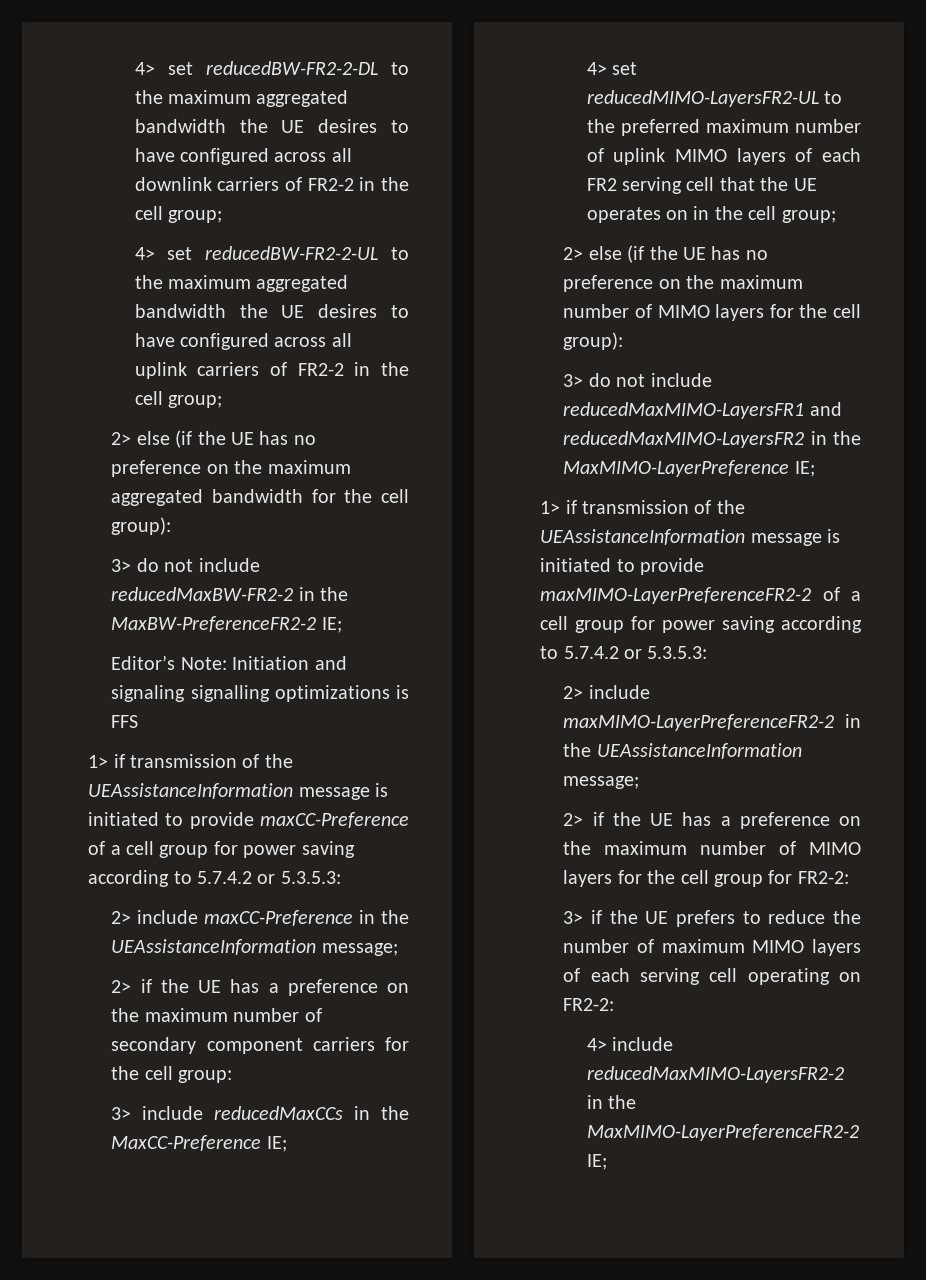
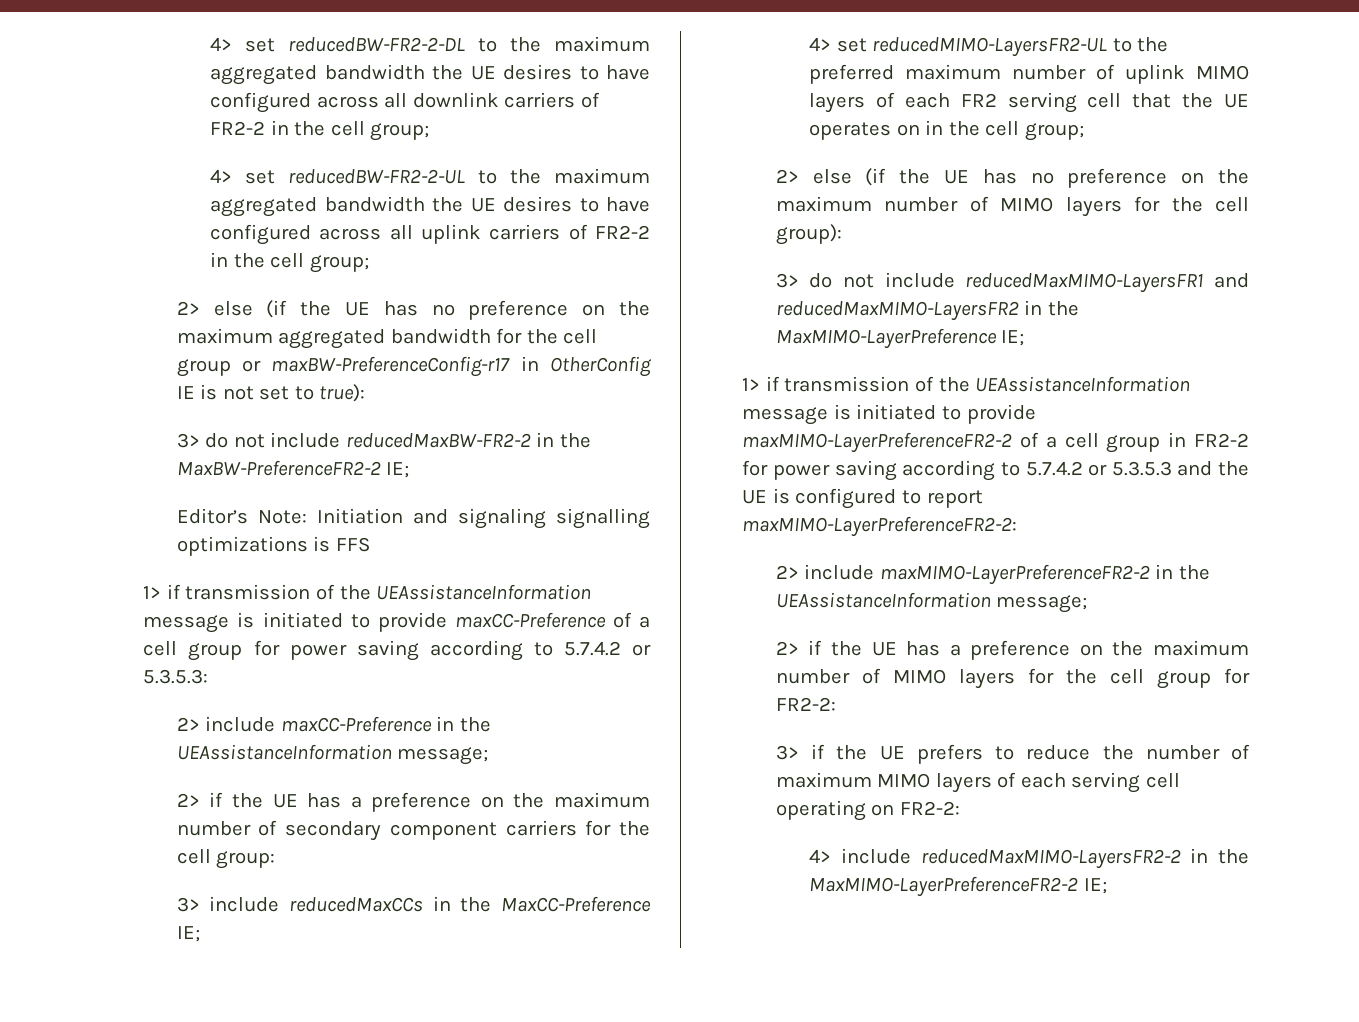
- 2> else (if the UE has no preference on the maximum aggregated bandwidth for the cell group):
+ 2> else (if the UE has no preference on the maximum aggregated bandwidth for the cell group or maxBW-PreferenceConfig-r17 in OtherConfig IE is not set to true):
- 1> if transmission of the UEAssistanceInformation message is initiated to provide maxMIMO-LayerPreferenceFR2-2 of a cell group for power saving according to 5.7.4.2 or 5.3.5.3:
+ 1> if transmission of the UEAssistanceInformation message is initiated to provide maxMIMO-LayerPreferenceFR2-2 of a cell group in FR2-2 for power saving according to 5.7.4.2 or 5.3.5.3 and the UE is configured to report maxMIMO-LayerPreferenceFR2-2:

